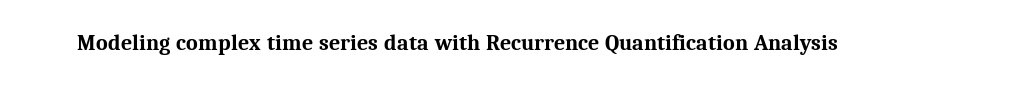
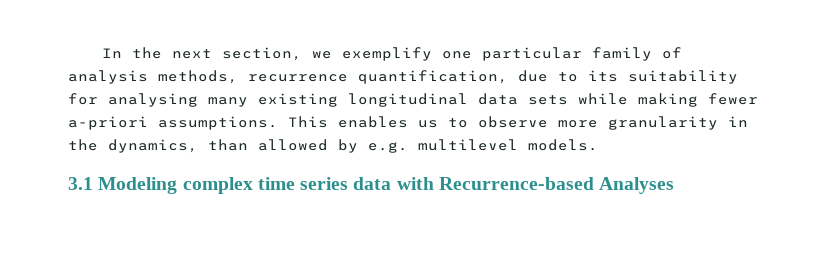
- Modeling complex time series data with Recurrence Quantification Analysis
+ In the next section, we exemplify one particular family of analysis methods, recurrence quantification, due to its suitability for analysing many existing longitudinal data sets while making fewer a-priori assumptions. This enables us to observe more granularity in the dynamics, than allowed by e.g. multilevel models.
+ 3.1 Modeling complex time series data with Recurrence-based Analyses

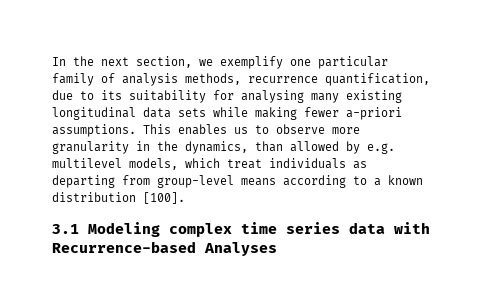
- This enables us to observe more granularity in the dynamics, than allowed by e.g. multilevel models.
+ This enables us to observe more granularity in the dynamics, than allowed by e.g. multilevel models, which treat individuals as departing from group-level means according to a known distribution [100].

